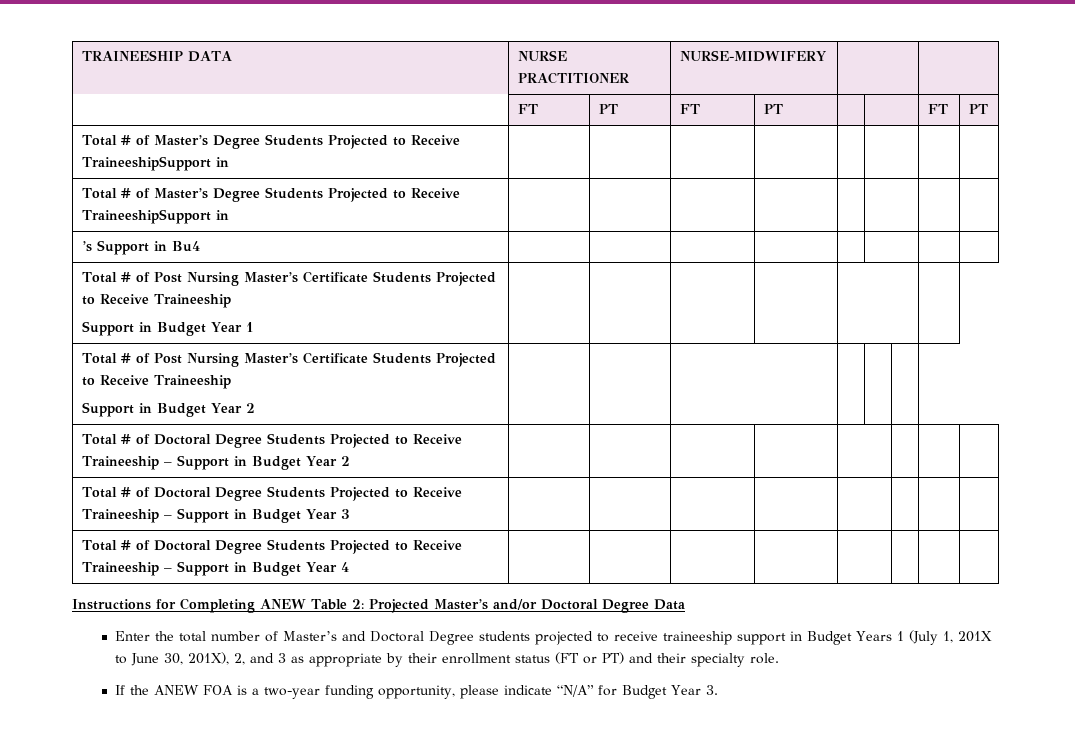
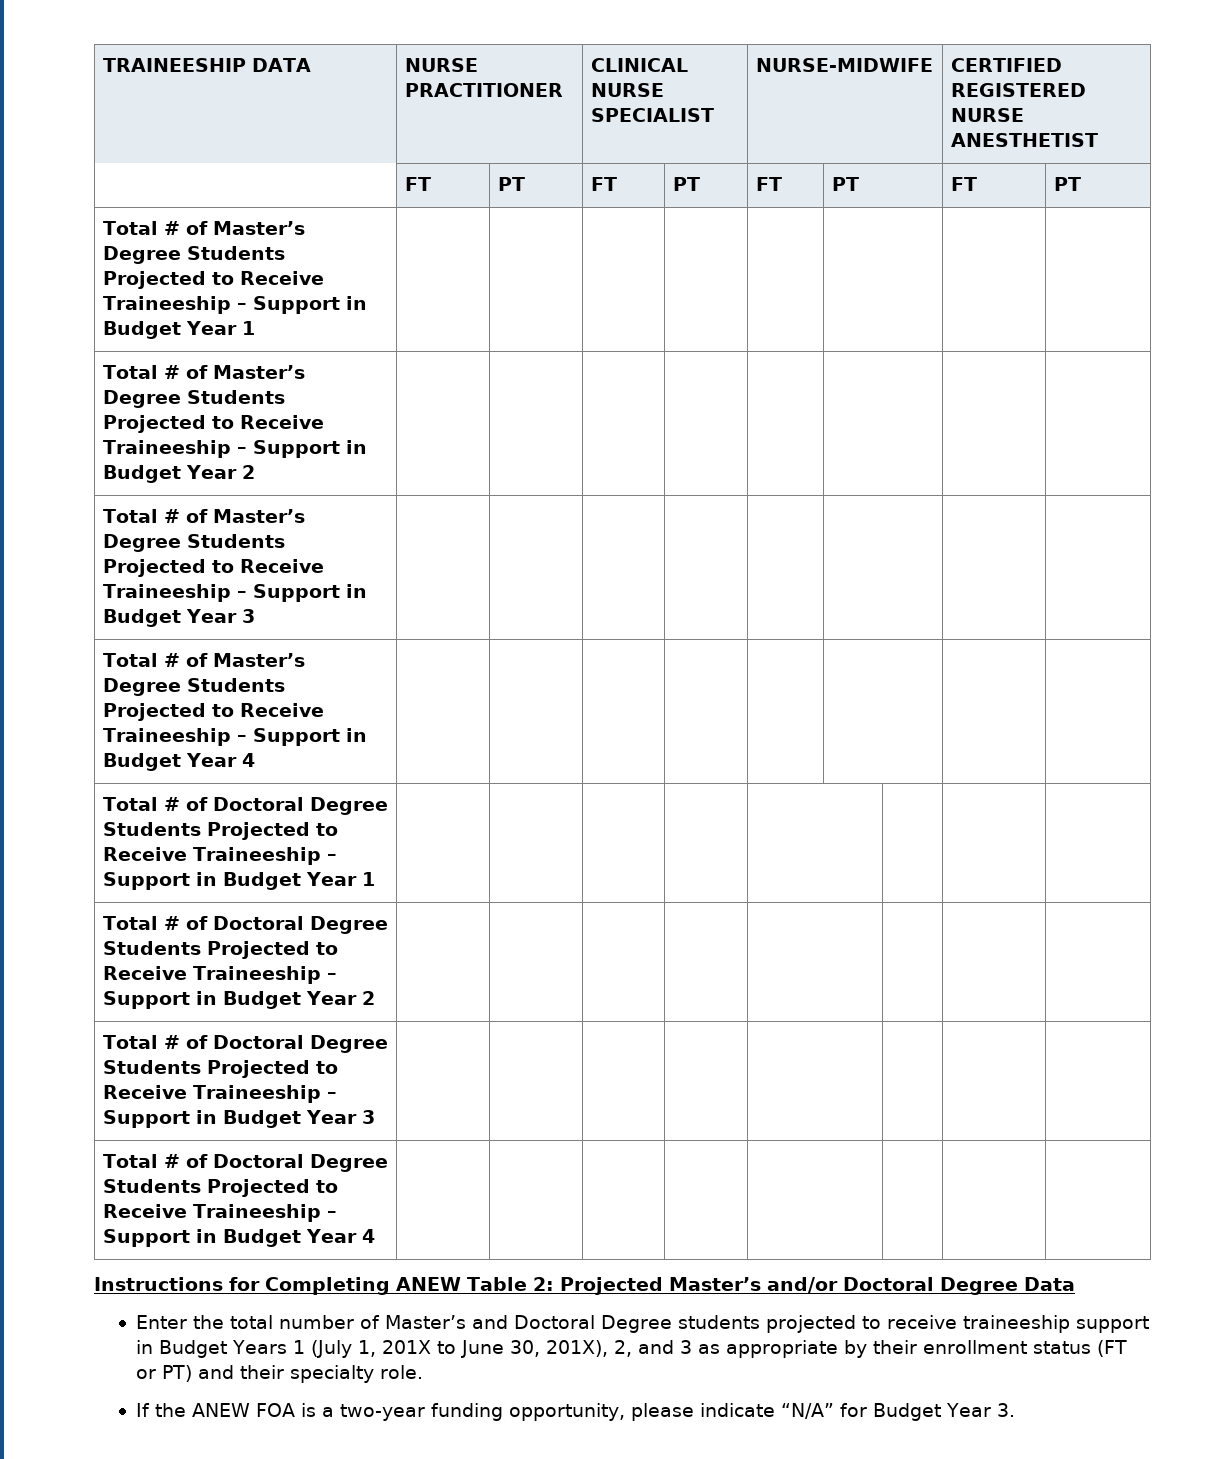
- TRAINEESHIP DATA | NURSE PRACTITIONER | NURSE-MIDWIFERY | |
- | FT | PT | FT | PT | | | FT | PT
- Total # of Master’s Degree Students Projected to Receive TraineeshipSupport in | | | | | | | |
- Total # of Master’s Degree Students Projected to Receive TraineeshipSupport in | | | | | | | |
- ’s Support in Bu4 | | | | | | | |
- Total # of Post Nursing Master’s Certificate Students Projected to Receive Traineeship
- Support in Budget Year 1 | | | | | |
- Total # of Post Nursing Master’s Certificate Students Projected to Receive Traineeship
- Support in Budget Year 2 | | | | | |
+ TRAINEESHIP DATA | NURSE PRACTITIONER | CLINICAL NURSE SPECIALIST | NURSE-MIDWIFE | CERTIFIED REGISTERED NURSE ANESTHETIST
+ | FT | PT | FT | PT | FT | PT | FT | PT
+ Total # of Master’s Degree Students Projected to Receive Traineeship – Support in Budget Year 1 | | | | | | | |
+ Total # of Master’s Degree Students Projected to Receive Traineeship – Support in Budget Year 2 | | | | | | | |
+ Total # of Master’s Degree Students Projected to Receive Traineeship – Support in Budget Year 3 | | | | | | | |
+ Total # of Master’s Degree Students Projected to Receive Traineeship – Support in Budget Year 4 | | | | | | | |
+ Total # of Doctoral Degree Students Projected to Receive Traineeship – Support in Budget Year 1 | | | | | | | |

